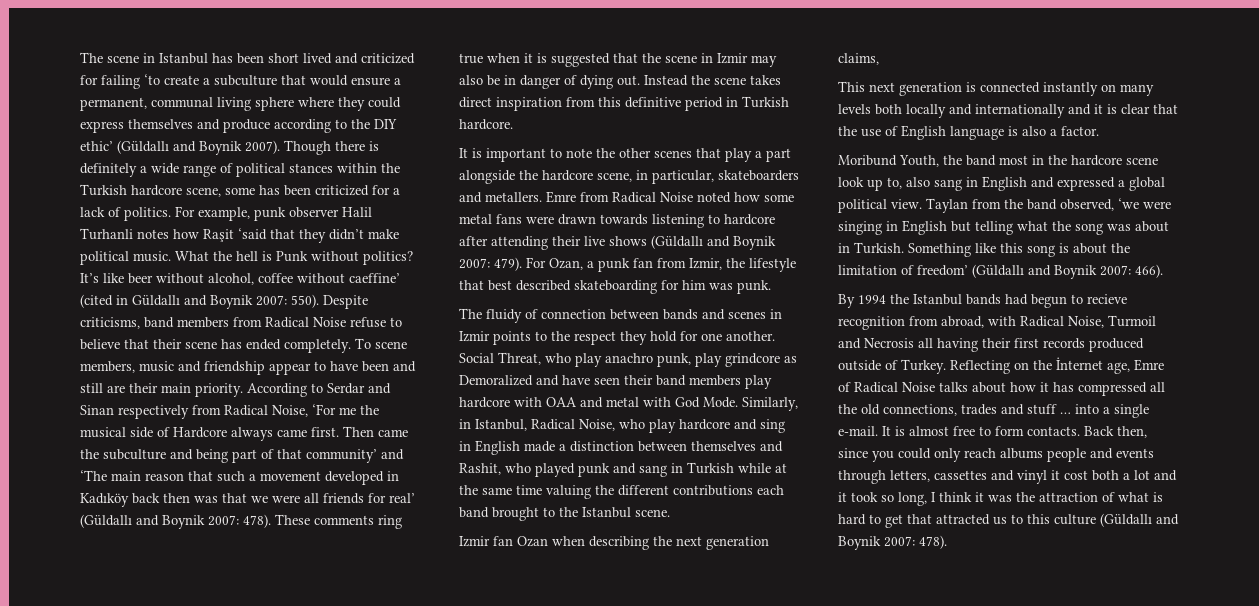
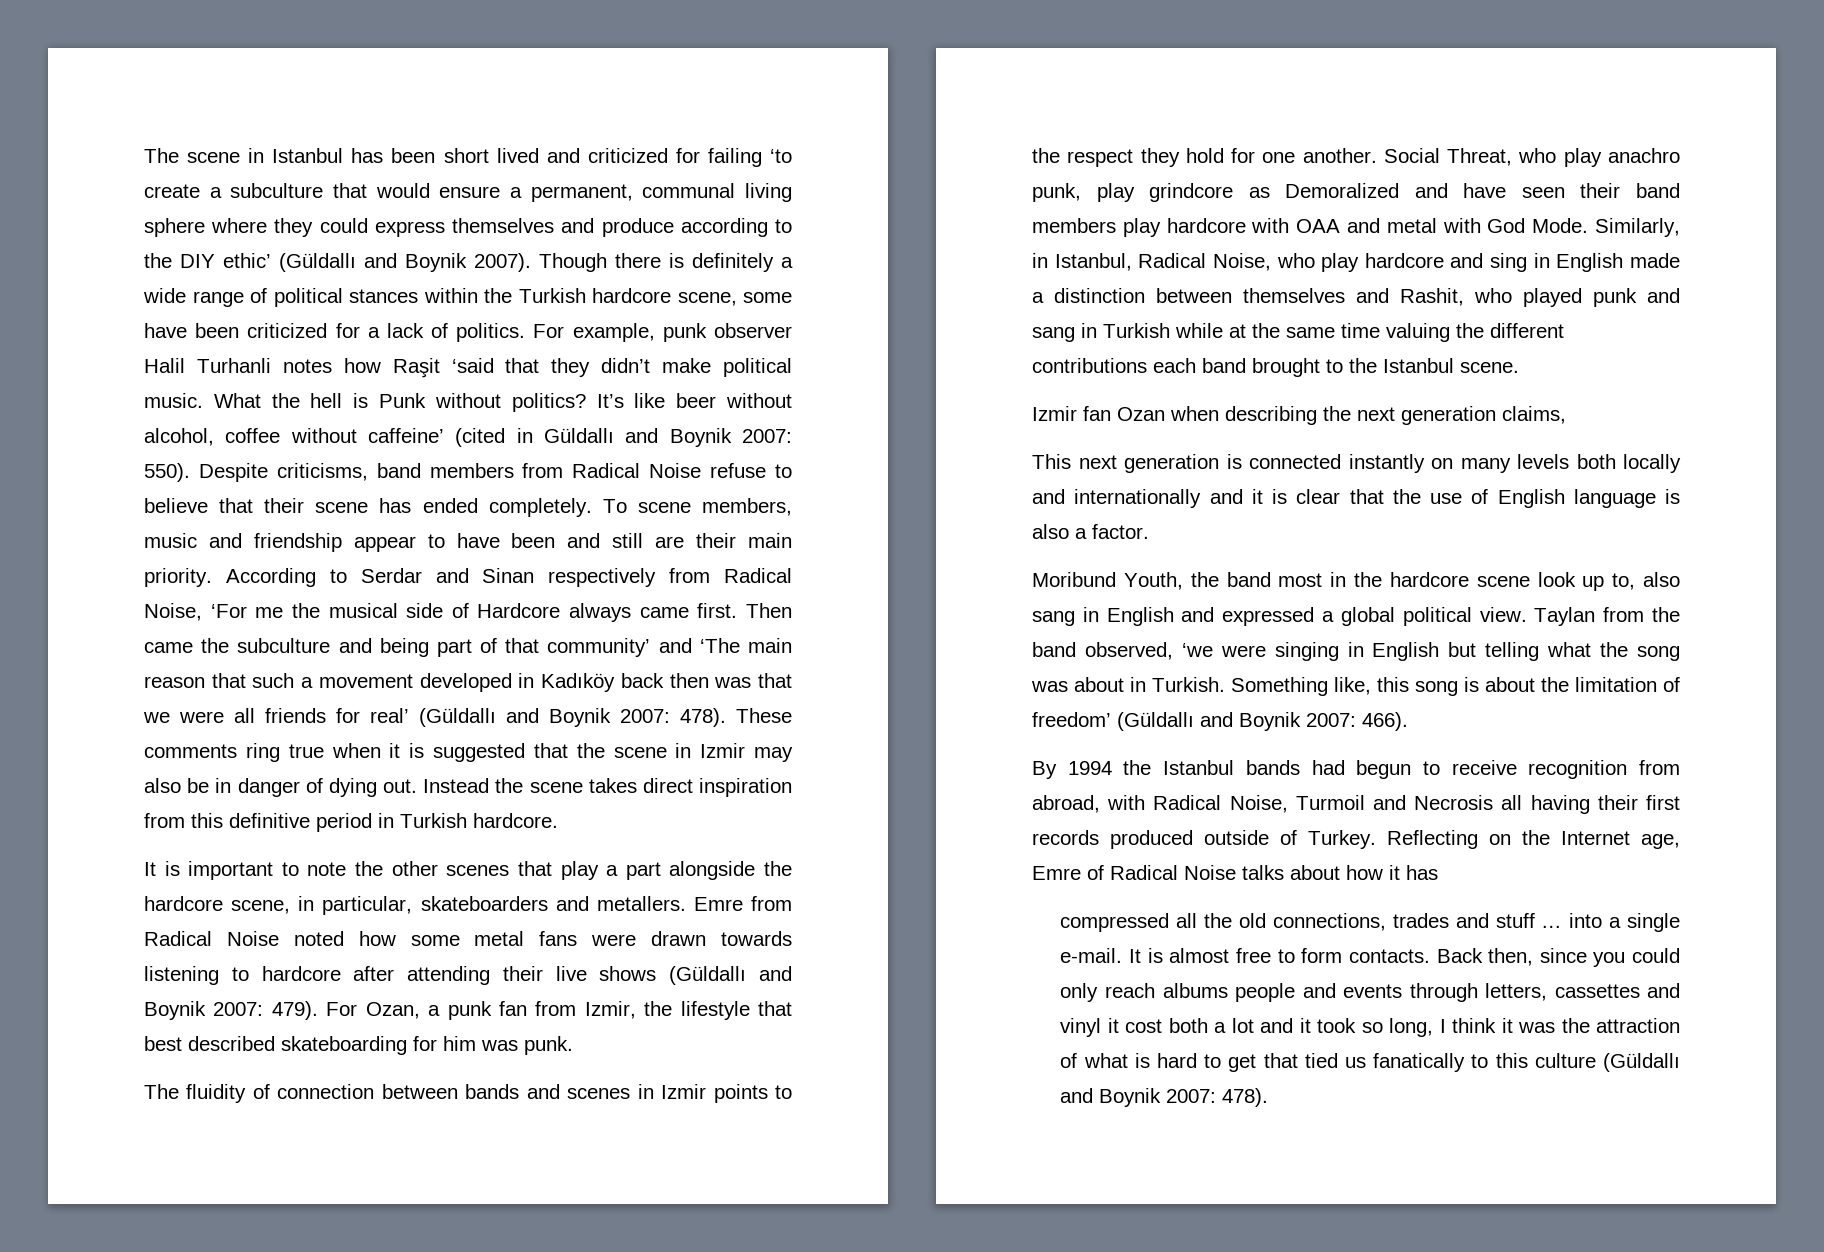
- Though there is definitely a wide range of political stances within the Turkish hardcore scene, some has been criticized for a lack of politics.
+ Though there is definitely a wide range of political stances within the Turkish hardcore scene, some have been criticized for a lack of politics.
- It’s like beer without alcohol, coffee without caeffine’ (cited in Güldallı and Boynik 2007: 550).
+ It’s like beer without alcohol, coffee without caffeine’ (cited in Güldallı and Boynik 2007: 550).
- The fluidy of connection between bands and scenes in Izmir points to the respect they hold for one another.
+ The fluidity of connection between bands and scenes in Izmir points to the respect they hold for one another.
- Something like this song is about the limitation of freedom’ (Güldallı and Boynik 2007: 466).
+ Something like, this song is about the limitation of freedom’ (Güldallı and Boynik 2007: 466).
- By 1994 the Istanbul bands had begun to recieve recognition from abroad, with Radical Noise, Turmoil and Necrosis all having their first records produced outside of Turkey.
+ By 1994 the Istanbul bands had begun to receive recognition from abroad, with Radical Noise, Turmoil and Necrosis all having their first records produced outside of Turkey.
- Reflecting on the İnternet age, Emre of Radical Noise talks about how it has compressed all the old connections, trades and stuff … into a single e-mail.
+ Reflecting on the Internet age, Emre of Radical Noise talks about how it has
+ compressed all the old connections, trades and stuff … into a single e-mail.
- Back then, since you could only reach albums people and events through letters, cassettes and vinyl it cost both a lot and it took so long, I think it was the attraction of what is hard to get that attracted us to this culture (Güldallı and Boynik 2007: 478).
+ Back then, since you could only reach albums people and events through letters, cassettes and vinyl it cost both a lot and it took so long, I think it was the attraction of what is hard to get that tied us fanatically to this culture (Güldallı and Boynik 2007: 478).

